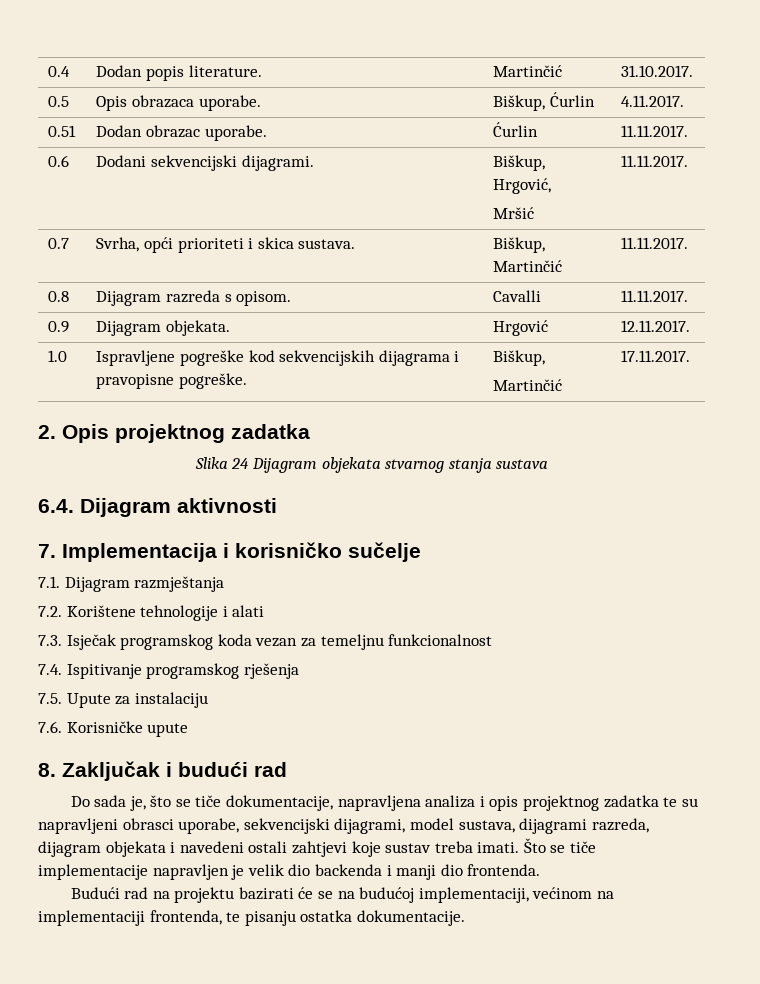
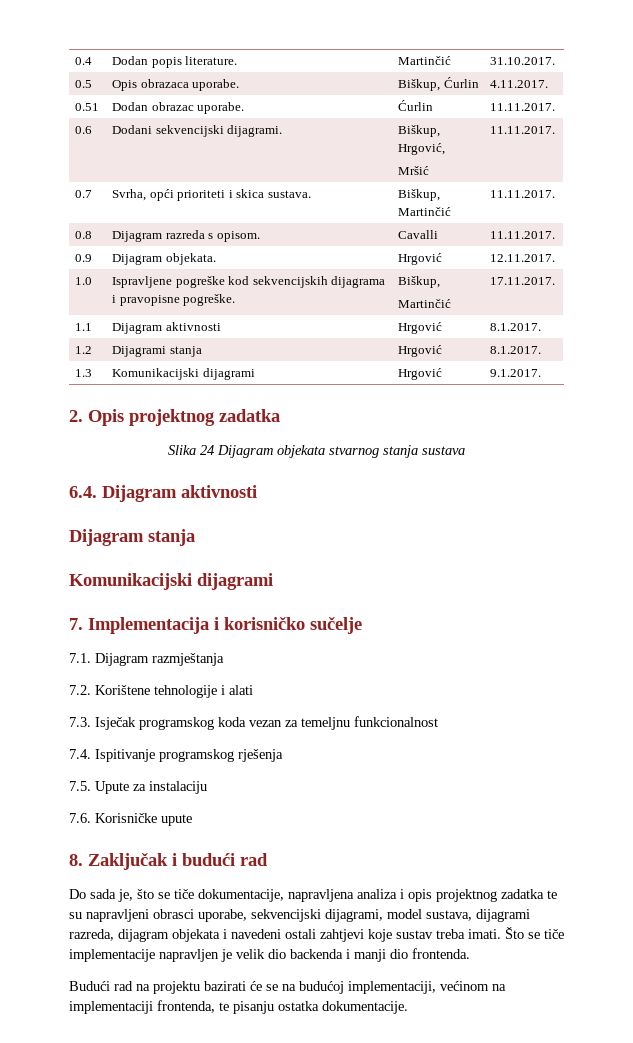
+ 1.1 | Dijagram aktivnosti | Hrgović | 8.1.2017.
+ 1.2 | Dijagrami stanja | Hrgović | 8.1.2017.
+ 1.3 | Komunikacijski dijagrami | Hrgović | 9.1.2017.
+ Dijagram stanja
+ Komunikacijski dijagrami

